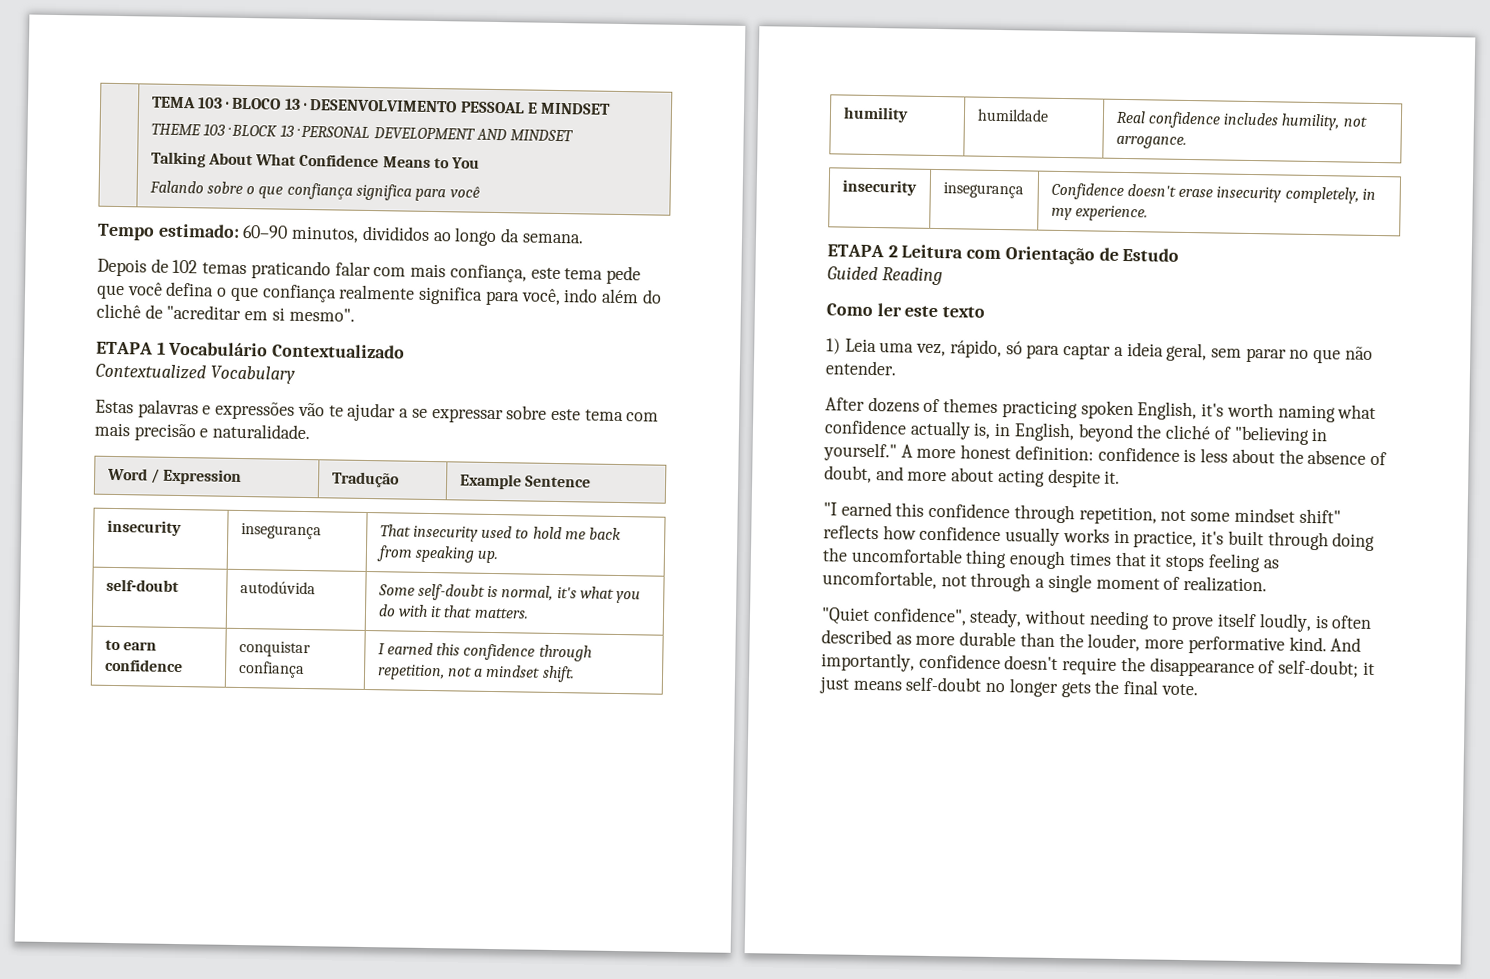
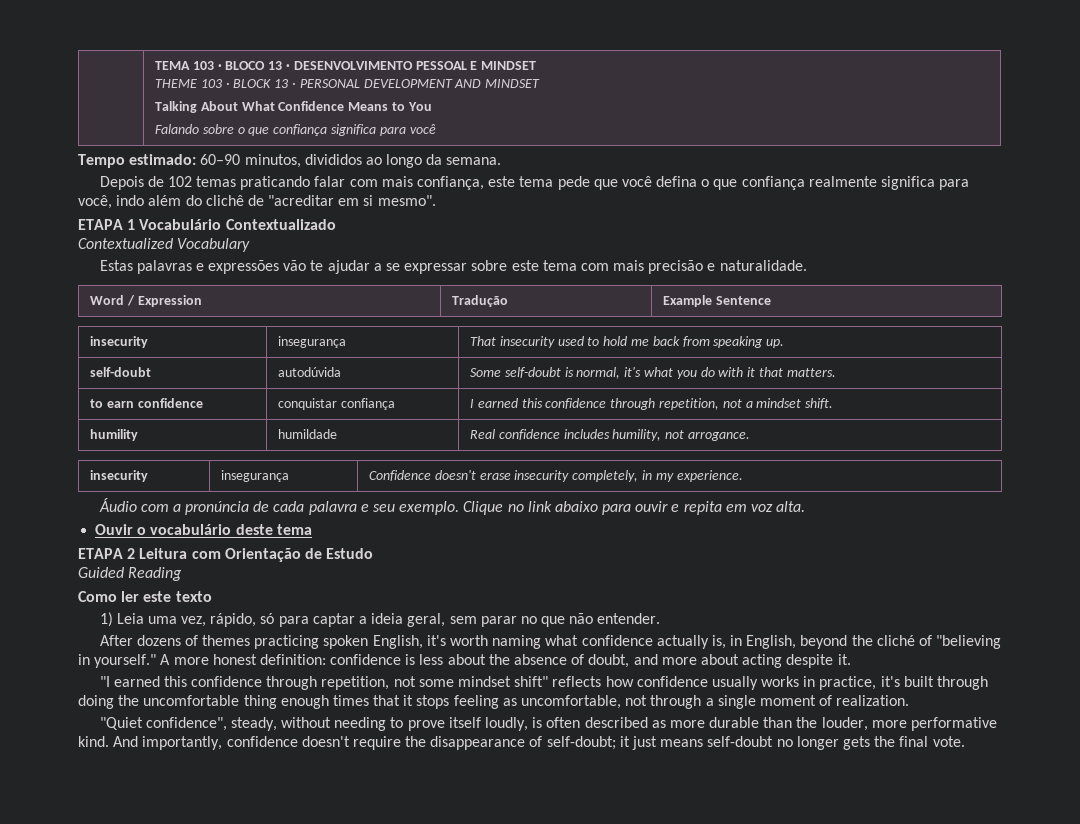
+ Áudio com a pronúncia de cada palavra e seu exemplo. Clique no link abaixo para ouvir e repita em voz alta.
+ Ouvir o vocabulário deste tema

